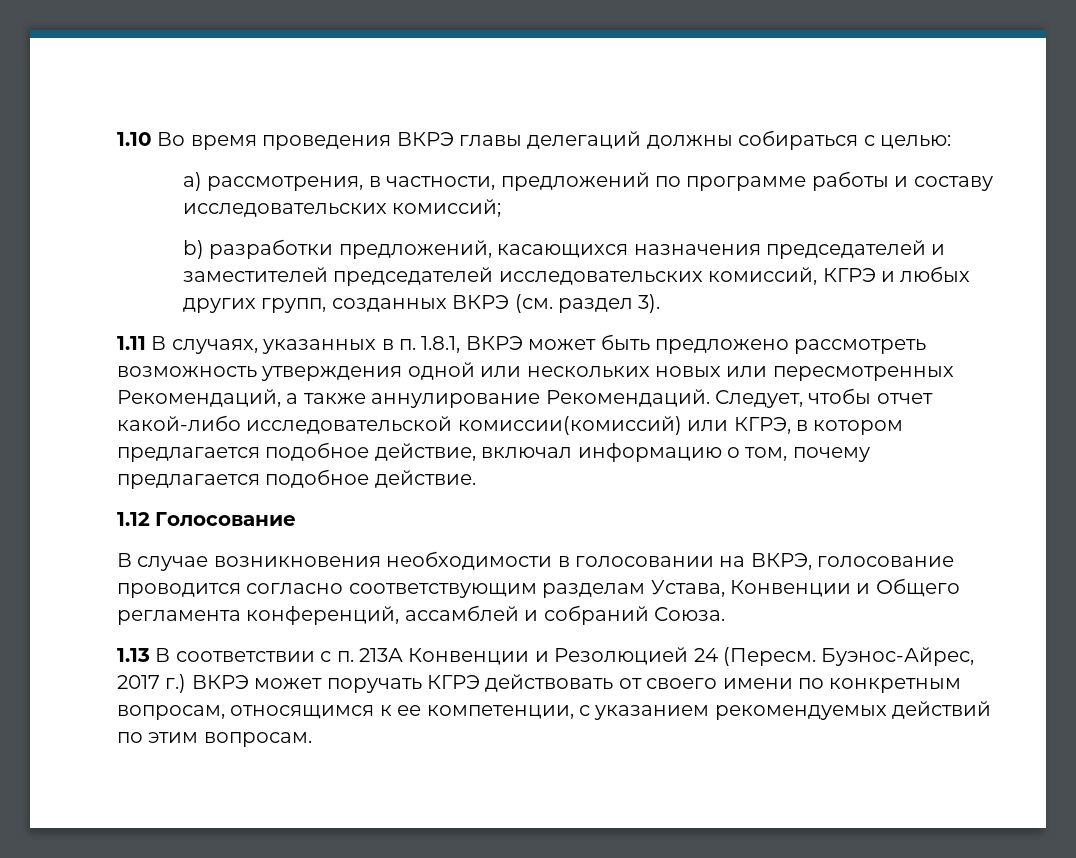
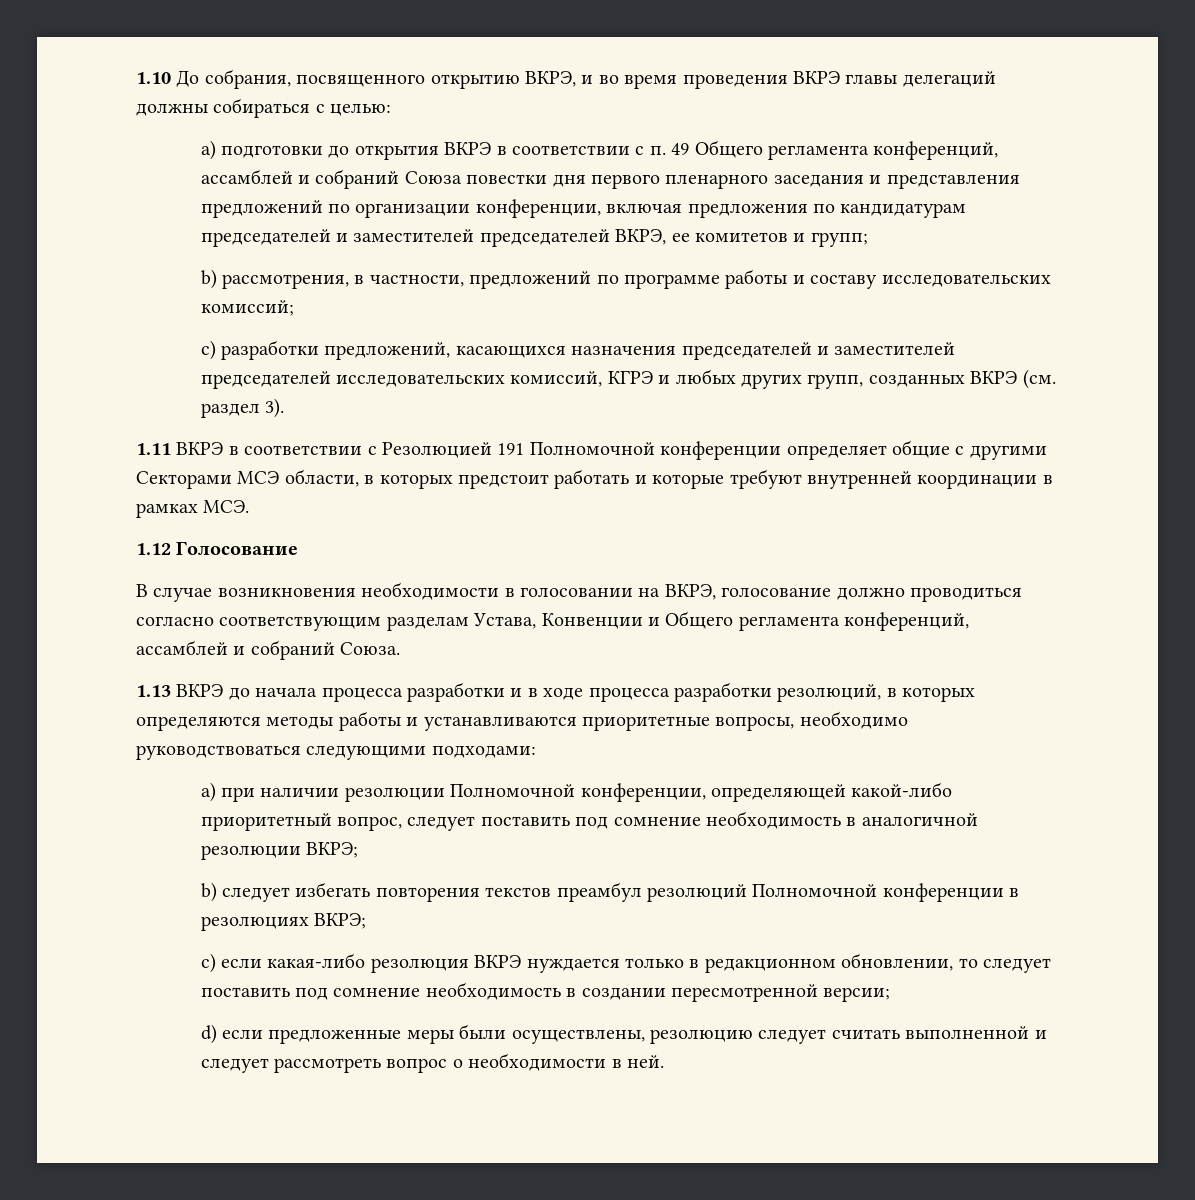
- 1.10 Во время проведения ВКРЭ главы делегаций должны собираться с целью:
+ 1.10 До собрания, посвященного открытию ВКРЭ, и во время проведения ВКРЭ главы делегаций должны собираться с целью:
- а) рассмотрения, в частности, предложений по программе работы и составу исследовательских комиссий;
+ а) подготовки до открытия ВКРЭ в соответствии с п. 49 Общего регламента конференций, ассамблей и собраний Союза повестки дня первого пленарного заседания и представления предложений по организации конференции, включая предложения по кандидатурам председателей и заместителей председателей ВКРЭ, ее комитетов и групп;
+ b) рассмотрения, в частности, предложений по программе работы и составу исследовательских комиссий;
- b) разработки предложений, касающихся назначения председателей и заместителей председателей исследовательских комиссий, КГРЭ и любых других групп, созданных ВКРЭ (см. раздел 3).
+ c) разработки предложений, касающихся назначения председателей и заместителей председателей исследовательских комиссий, КГРЭ и любых других групп, созданных ВКРЭ (см. раздел 3).
- 1.11 В случаях, указанных в п. 1.8.1, ВКРЭ может быть предложено рассмотреть возможность утверждения одной или нескольких новых или пересмотренных Рекомендаций, а также аннулирование Рекомендаций. Следует, чтобы отчет какой-либо исследовательской комиссии(комиссий) или КГРЭ, в котором предлагается подобное действие, включал информацию о том, почему предлагается подобное действие.
+ 1.11 ВКРЭ в соответствии с Резолюцией 191 Полномочной конференции определяет общие с другими Секторами МСЭ области, в которых предстоит работать и которые требуют внутренней координации в рамках МСЭ.
- В случае возникновения необходимости в голосовании на ВКРЭ, голосование проводится согласно соответствующим разделам Устава, Конвенции и Общего регламента конференций, ассамблей и собраний Союза.
+ В случае возникновения необходимости в голосовании на ВКРЭ, голосование должно проводиться согласно соответствующим разделам Устава, Конвенции и Общего регламента конференций, ассамблей и собраний Союза.
- 1.13 В соответствии с п. 213А Конвенции и Резолюцией 24 (Пересм. Буэнос-Айрес, 2017 г.) ВКРЭ может поручать КГРЭ действовать от своего имени по конкретным вопросам, относящимся к ее компетенции, с указанием рекомендуемых действий по этим вопросам.
+ 1.13 ВКРЭ до начала процесса разработки и в ходе процесса разработки резолюций, в которых определяются методы работы и устанавливаются приоритетные вопросы, необходимо руководствоваться следующими подходами:
+ a) при наличии резолюции Полномочной конференции, определяющей какой-либо приоритетный вопрос, следует поставить под сомнение необходимость в аналогичной резолюции ВКРЭ;
+ b) следует избегать повторения текстов преамбул резолюций Полномочной конференции в резолюциях ВКРЭ;
+ c) если какая-либо резолюция ВКРЭ нуждается только в редакционном обновлении, то следует поставить под сомнение необходимость в создании пересмотренной версии;
+ d) если предложенные меры были осуществлены, резолюцию следует считать выполненной и следует рассмотреть вопрос о необходимости в ней.

